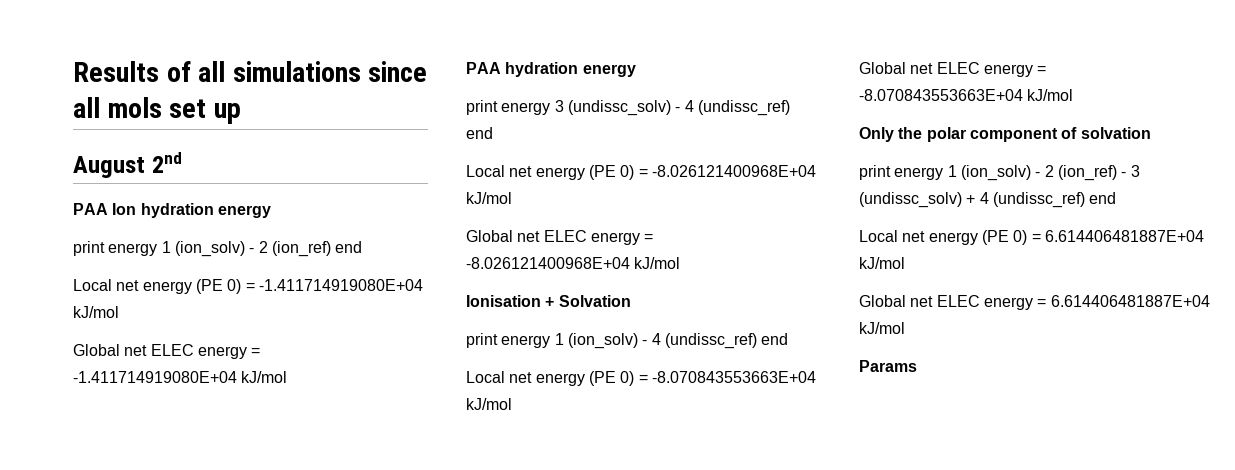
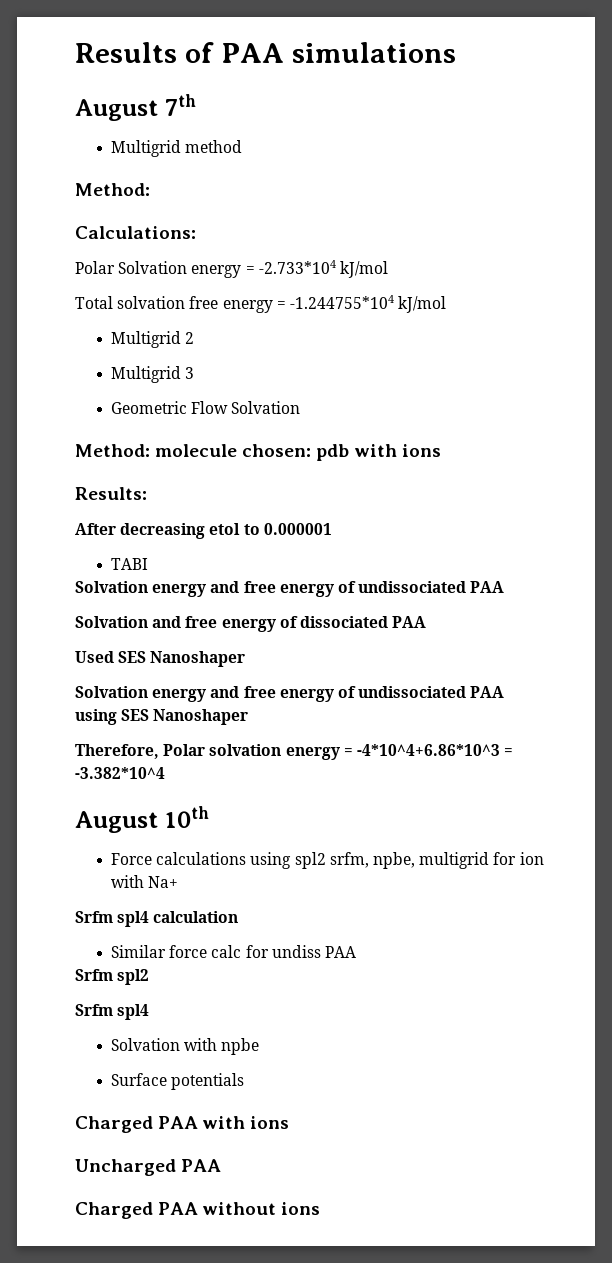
- Results of all simulations since all mols set up
- August 2nd
- PAA Ion hydration energy
- print energy 1 (ion_solv) - 2 (ion_ref) end
- Local net energy (PE 0) = -1.411714919080E+04 kJ/mol
- Global net ELEC energy = -1.411714919080E+04 kJ/mol
- PAA hydration energy
- print energy 3 (undissc_solv) - 4 (undissc_ref) end
- Local net energy (PE 0) = -8.026121400968E+04 kJ/mol
- Global net ELEC energy = -8.026121400968E+04 kJ/mol
- Ionisation + Solvation
- print energy 1 (ion_solv) - 4 (undissc_ref) end
- Local net energy (PE 0) = -8.070843553663E+04 kJ/mol
- Global net ELEC energy = -8.070843553663E+04 kJ/mol
- Only the polar component of solvation
- print energy 1 (ion_solv) - 2 (ion_ref) - 3 (undissc_solv) + 4 (undissc_ref) end
- Local net energy (PE 0) = 6.614406481887E+04 kJ/mol
- Global net ELEC energy = 6.614406481887E+04 kJ/mol
- Params
+ Results of PAA simulations
+ August 7th
+ Multigrid method
+ Method:
+ Calculations:
+ Polar Solvation energy = -2.733*104 kJ/mol
+ Total solvation free energy = -1.244755*104 kJ/mol
+ Multigrid 2
+ Multigrid 3
+ Geometric Flow Solvation
+ Method: molecule chosen: pdb with ions
+ Results:
+ After decreasing etol to 0.000001
+ TABI
+ Solvation energy and free energy of undissociated PAA
+ Solvation and free energy of dissociated PAA
+ Used SES Nanoshaper
+ Solvation energy and free energy of undissociated PAA using SES Nanoshaper
+ Therefore, Polar solvation energy = -4*10^4+6.86*10^3 = -3.382*10^4
+ August 10th
+ Force calculations using spl2 srfm, npbe, multigrid for ion with Na+
+ Srfm spl4 calculation
+ Similar force calc for undiss PAA
+ Srfm spl2
+ Srfm spl4
+ Solvation with npbe
+ Surface potentials
+ Charged PAA with ions
+ Uncharged PAA
+ Charged PAA without ions

